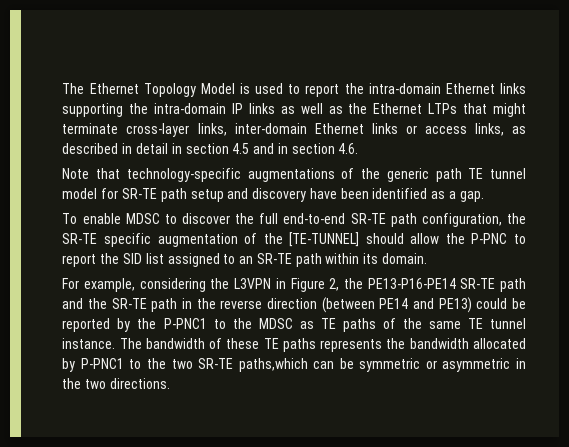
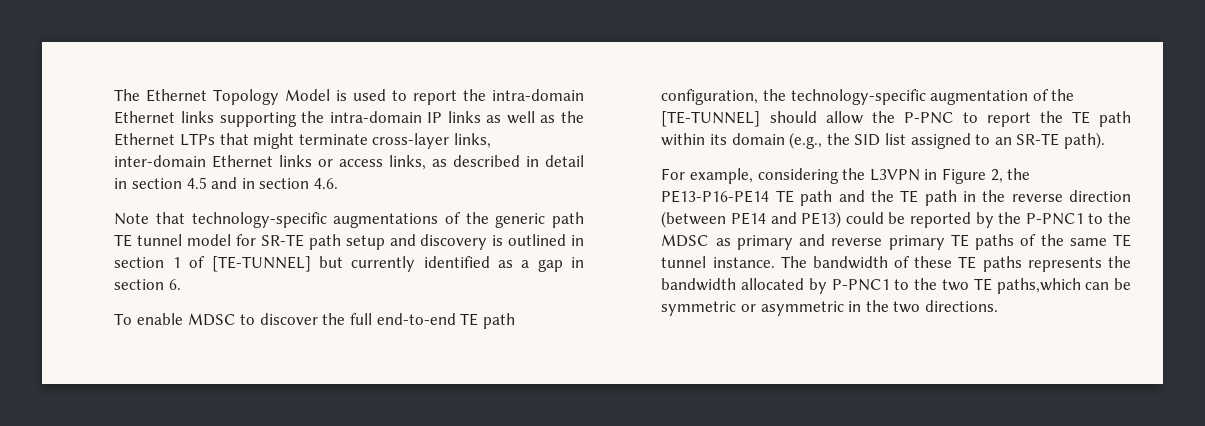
- Note that technology-specific augmentations of the generic path TE tunnel model for SR-TE path setup and discovery have been identified as a gap.
+ Note that technology-specific augmentations of the generic path TE tunnel model for SR-TE path setup and discovery is outlined in section 1 of [TE-TUNNEL] but currently identified as a gap in section 6.
- To enable MDSC to discover the full end-to-end SR-TE path configuration, the SR-TE specific augmentation of the [TE-TUNNEL] should allow the P-PNC to report the SID list assigned to an SR-TE path within its domain.
+ To enable MDSC to discover the full end-to-end TE path configuration, the technology-specific augmentation of the [TE-TUNNEL] should allow the P-PNC to report the TE path within its domain (e.g., the SID list assigned to an SR-TE path).
- For example, considering the L3VPN in Figure 2, the PE13-P16-PE14 SR-TE path and the SR-TE path in the reverse direction (between PE14 and PE13) could be reported by the P-PNC1 to the MDSC as TE paths of the same TE tunnel instance.
+ For example, considering the L3VPN in Figure 2, the PE13-P16-PE14 TE path and the TE path in the reverse direction (between PE14 and PE13) could be reported by the P-PNC1 to the MDSC as primary and reverse primary TE paths of the same TE tunnel instance.
- The bandwidth of these TE paths represents the bandwidth allocated by P-PNC1 to the two SR-TE paths,which can be symmetric or asymmetric in the two directions.
+ The bandwidth of these TE paths represents the bandwidth allocated by P-PNC1 to the two TE paths,which can be symmetric or asymmetric in the two directions.

